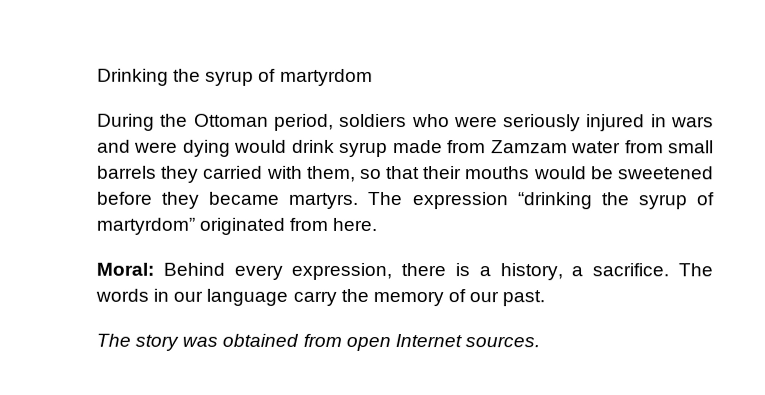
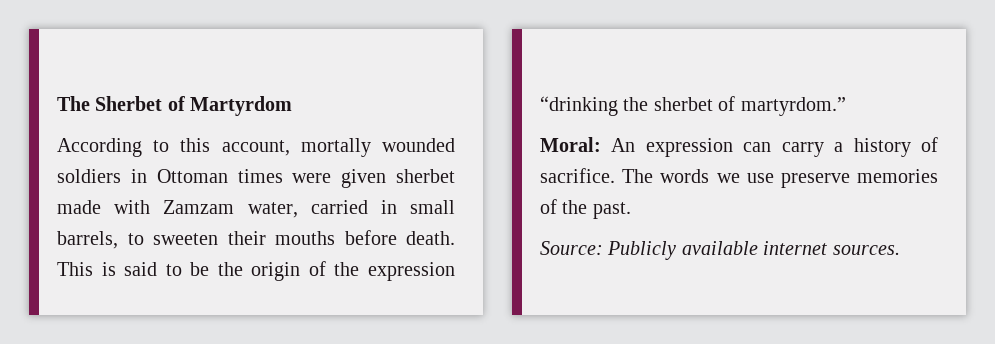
- Drinking the syrup of martyrdom
- During the Ottoman period, soldiers who were seriously injured in wars and were dying would drink syrup made from Zamzam water from small barrels they carried with them, so that their mouths would be sweetened before they became martyrs. The expression “drinking the syrup of martyrdom” originated from here.
- Moral: Behind every expression, there is a history, a sacrifice. The words in our language carry the memory of our past.
- The story was obtained from open Internet sources.
+ The Sherbet of Martyrdom
+ According to this account, mortally wounded soldiers in Ottoman times were given sherbet made with Zamzam water, carried in small barrels, to sweeten their mouths before death. This is said to be the origin of the expression “drinking the sherbet of martyrdom.”
+ Moral: An expression can carry a history of sacrifice. The words we use preserve memories of the past.
+ Source: Publicly available internet sources.

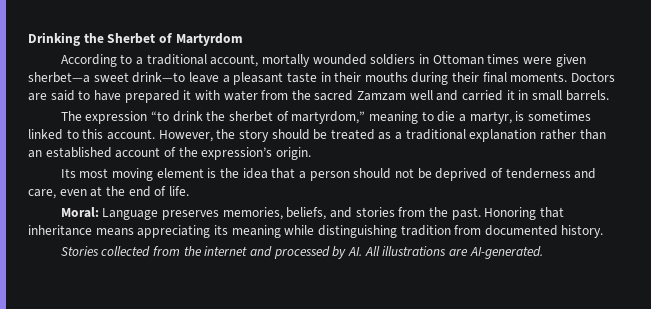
- The Sherbet of Martyrdom
+ Drinking the Sherbet of Martyrdom
- According to this account, mortally wounded soldiers in Ottoman times were given sherbet made with Zamzam water, carried in small barrels, to sweeten their mouths before death. This is said to be the origin of the expression “drinking the sherbet of martyrdom.”
- Moral: An expression can carry a history of sacrifice. The words we use preserve memories of the past.
- Source: Publicly available internet sources.
+ According to a traditional account, mortally wounded soldiers in Ottoman times were given sherbet—a sweet drink—to leave a pleasant taste in their mouths during their final moments. Doctors are said to have prepared it with water from the sacred Zamzam well and carried it in small barrels.
+ The expression “to drink the sherbet of martyrdom,” meaning to die a martyr, is sometimes linked to this account. However, the story should be treated as a traditional explanation rather than an established account of the expression’s origin.
+ Its most moving element is the idea that a person should not be deprived of tenderness and care, even at the end of life.
+ Moral: Language preserves memories, beliefs, and stories from the past. Honoring that inheritance means appreciating its meaning while distinguishing tradition from documented history.
+ Stories collected from the internet and processed by AI. All illustrations are AI-generated.

